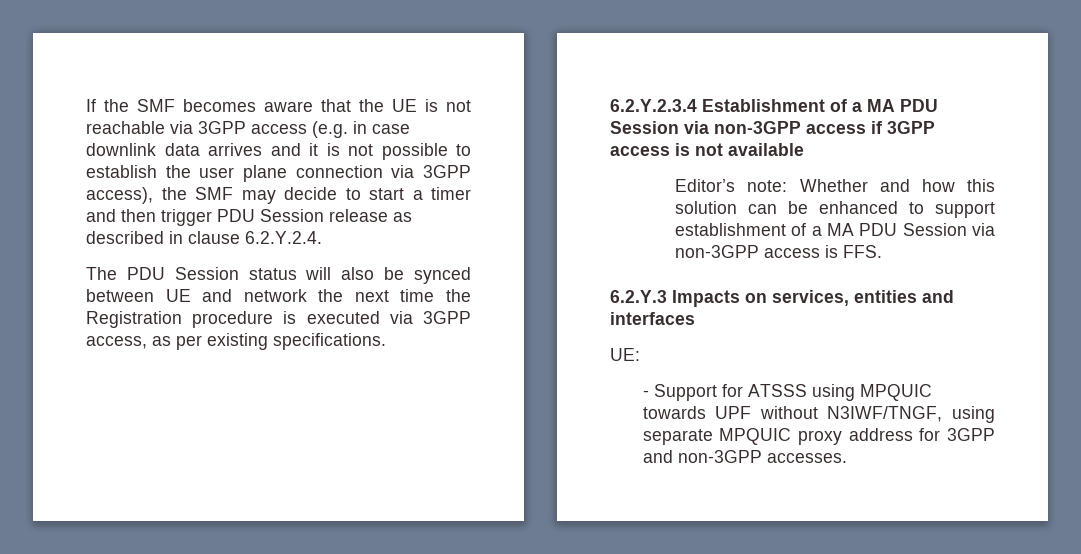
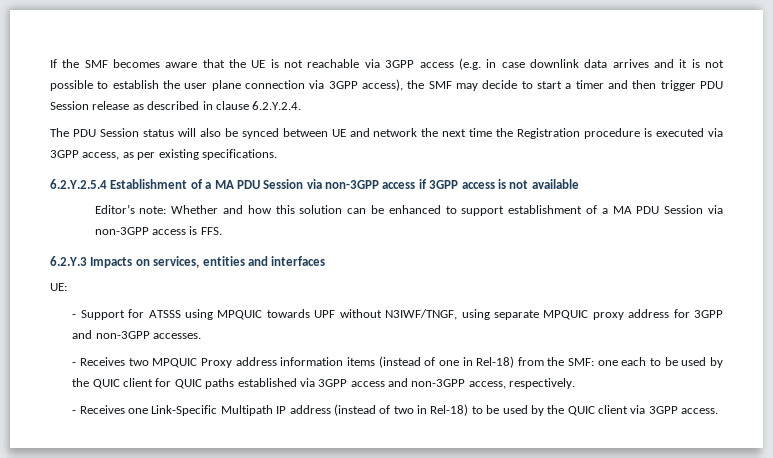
- 6.2.Y.2.3.4 Establishment of a MA PDU Session via non-3GPP access if 3GPP access is not available
+ 6.2.Y.2.5.4 Establishment of a MA PDU Session via non-3GPP access if 3GPP access is not available
+ - Receives two MPQUIC Proxy address information items (instead of one in Rel-18) from the SMF: one each to be used by the QUIC client for QUIC paths established via 3GPP access and non-3GPP access, respectively.
+ - Receives one Link-Specific Multipath IP address (instead of two in Rel-18) to be used by the QUIC client via 3GPP access.

